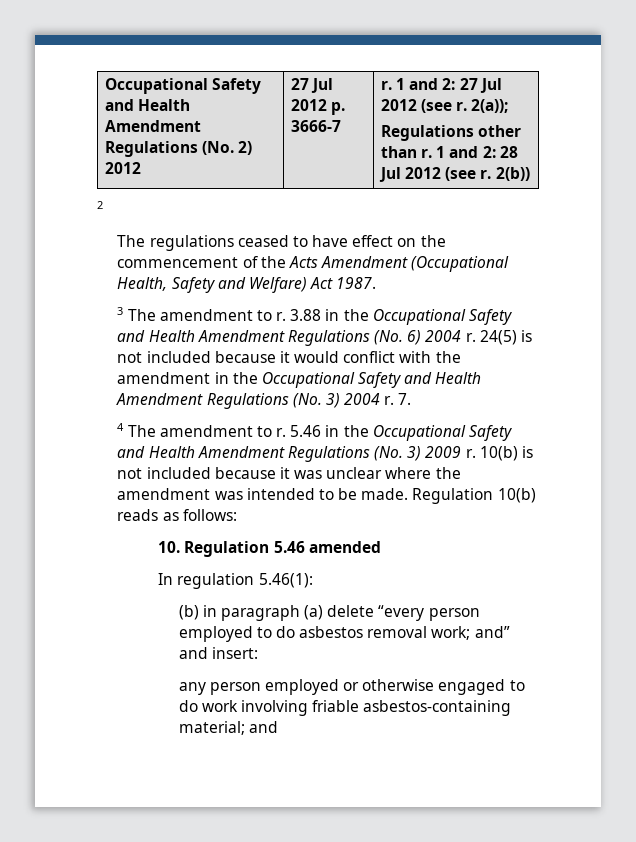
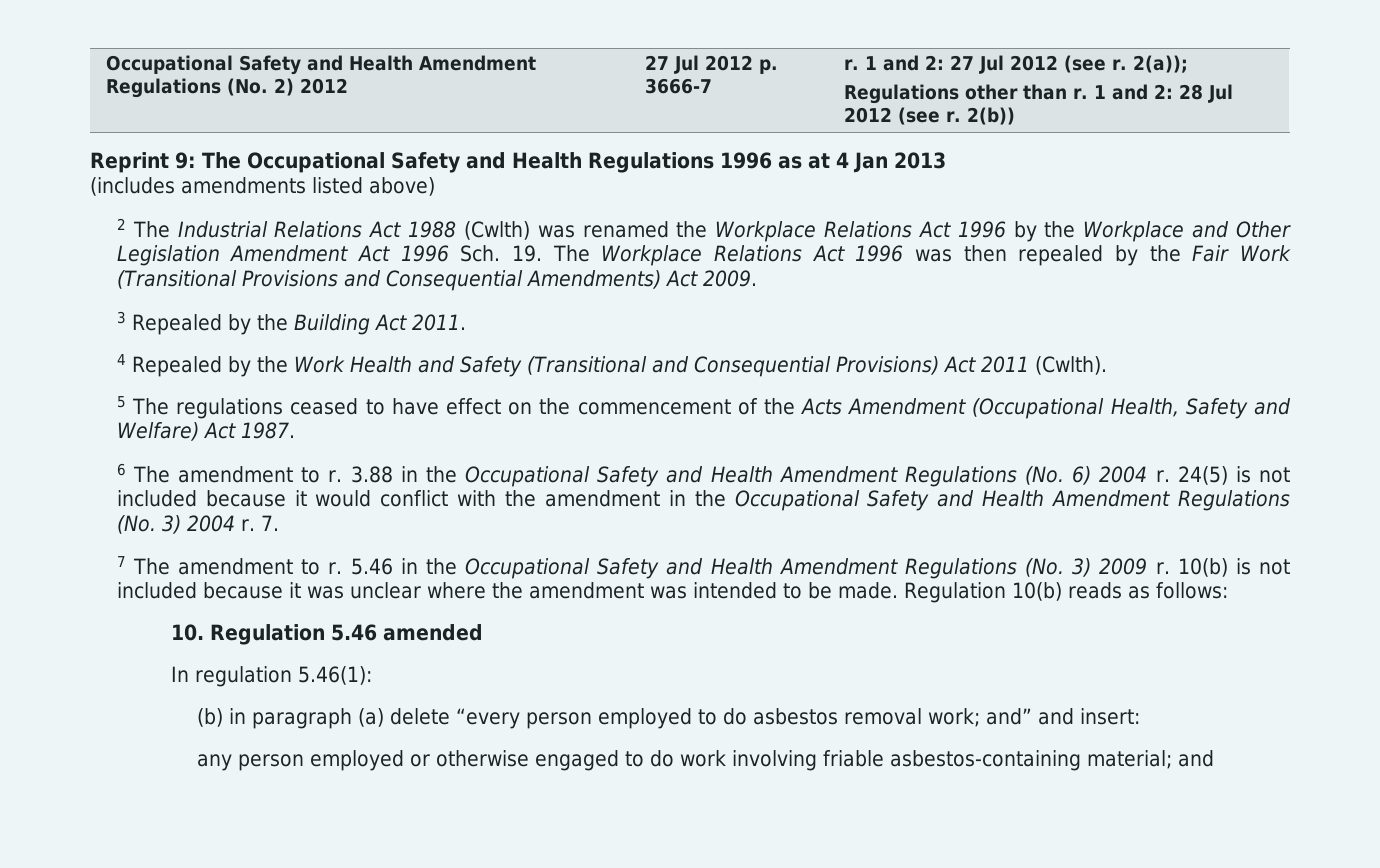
- 2
- The regulations ceased to have effect on the commencement of the Acts Amendment (Occupational Health, Safety and Welfare) Act 1987.
+ Reprint 9: The Occupational Safety and Health Regulations 1996 as at 4 Jan 2013
+ (includes amendments listed above)
+ 2 The Industrial Relations Act 1988 (Cwlth) was renamed the Workplace Relations Act 1996 by the Workplace and Other Legislation Amendment Act 1996 Sch. 19. The Workplace Relations Act 1996 was then repealed by the Fair Work (Transitional Provisions and Consequential Amendments) Act 2009.
+ 3 Repealed by the Building Act 2011.
+ 4 Repealed by the Work Health and Safety (Transitional and Consequential Provisions) Act 2011 (Cwlth).
+ 5 The regulations ceased to have effect on the commencement of the Acts Amendment (Occupational Health, Safety and Welfare) Act 1987.
- 3 The amendment to r.
+ 6 The amendment to r.
- 4 The amendment to r.
+ 7 The amendment to r.

